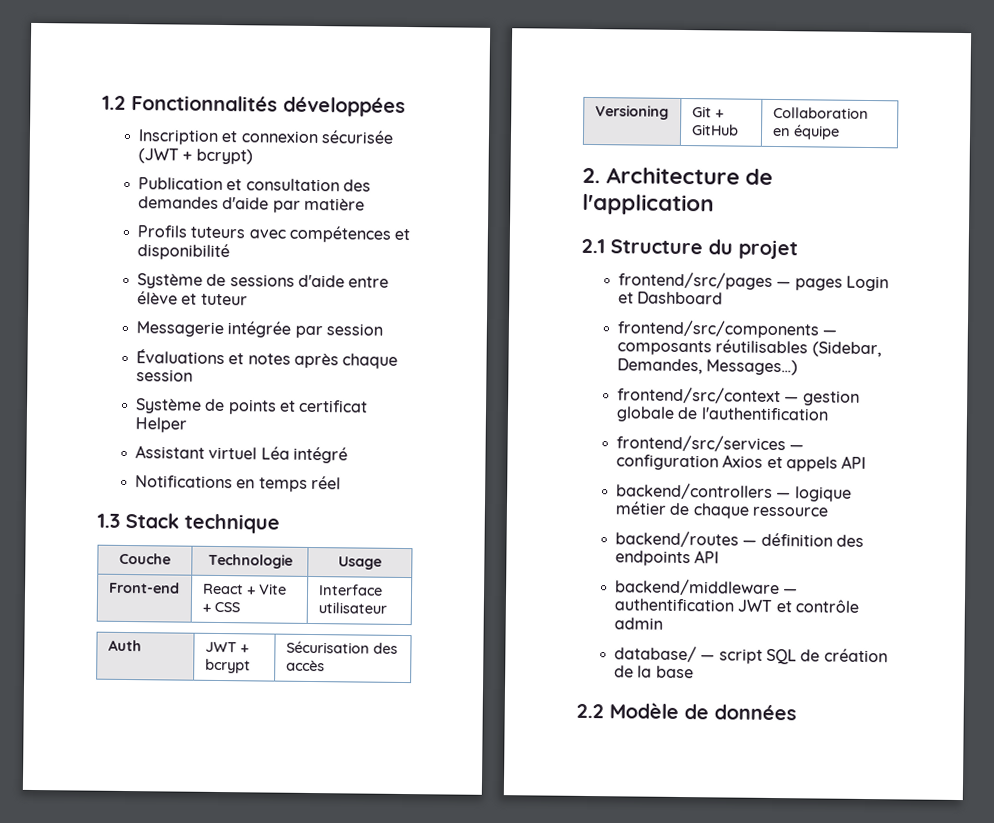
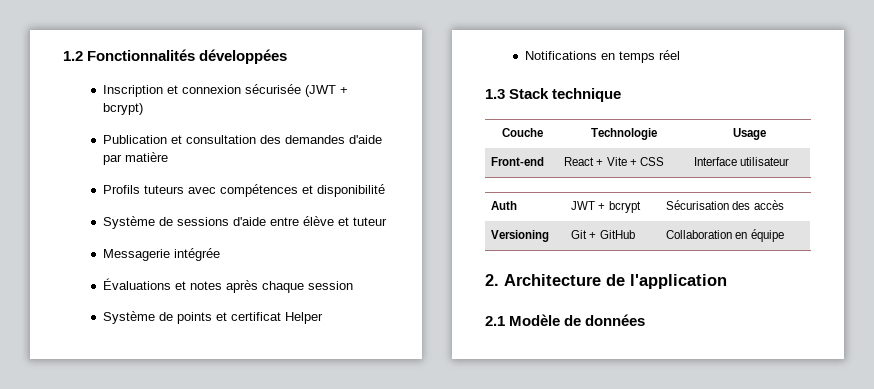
- Messagerie intégrée par session
+ Messagerie intégrée
- Assistant virtuel Léa intégré
- 2.1 Structure du projet
- frontend/src/pages — pages Login et Dashboard
- frontend/src/components — composants réutilisables (Sidebar, Demandes, Messages…)
- frontend/src/context — gestion globale de l'authentification
- frontend/src/services — configuration Axios et appels API
- backend/controllers — logique métier de chaque ressource
- backend/routes — définition des endpoints API
- backend/middleware — authentification JWT et contrôle admin
- database/ — script SQL de création de la base
- 2.2 Modèle de données
+ 2.1 Modèle de données

